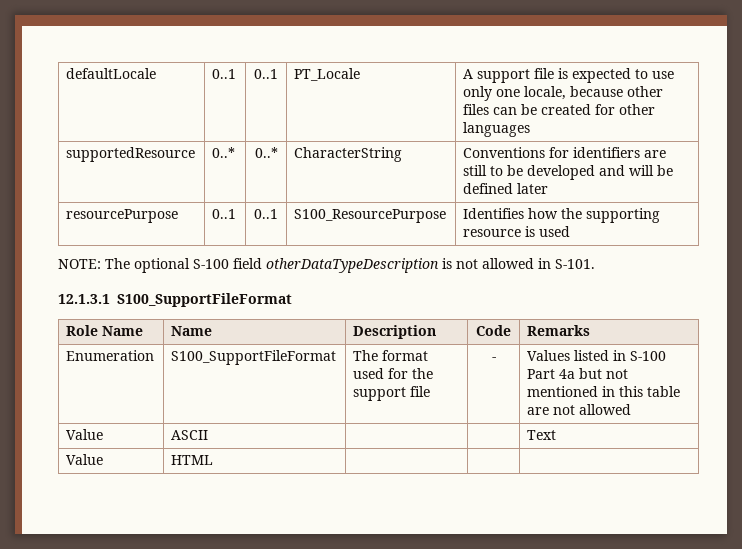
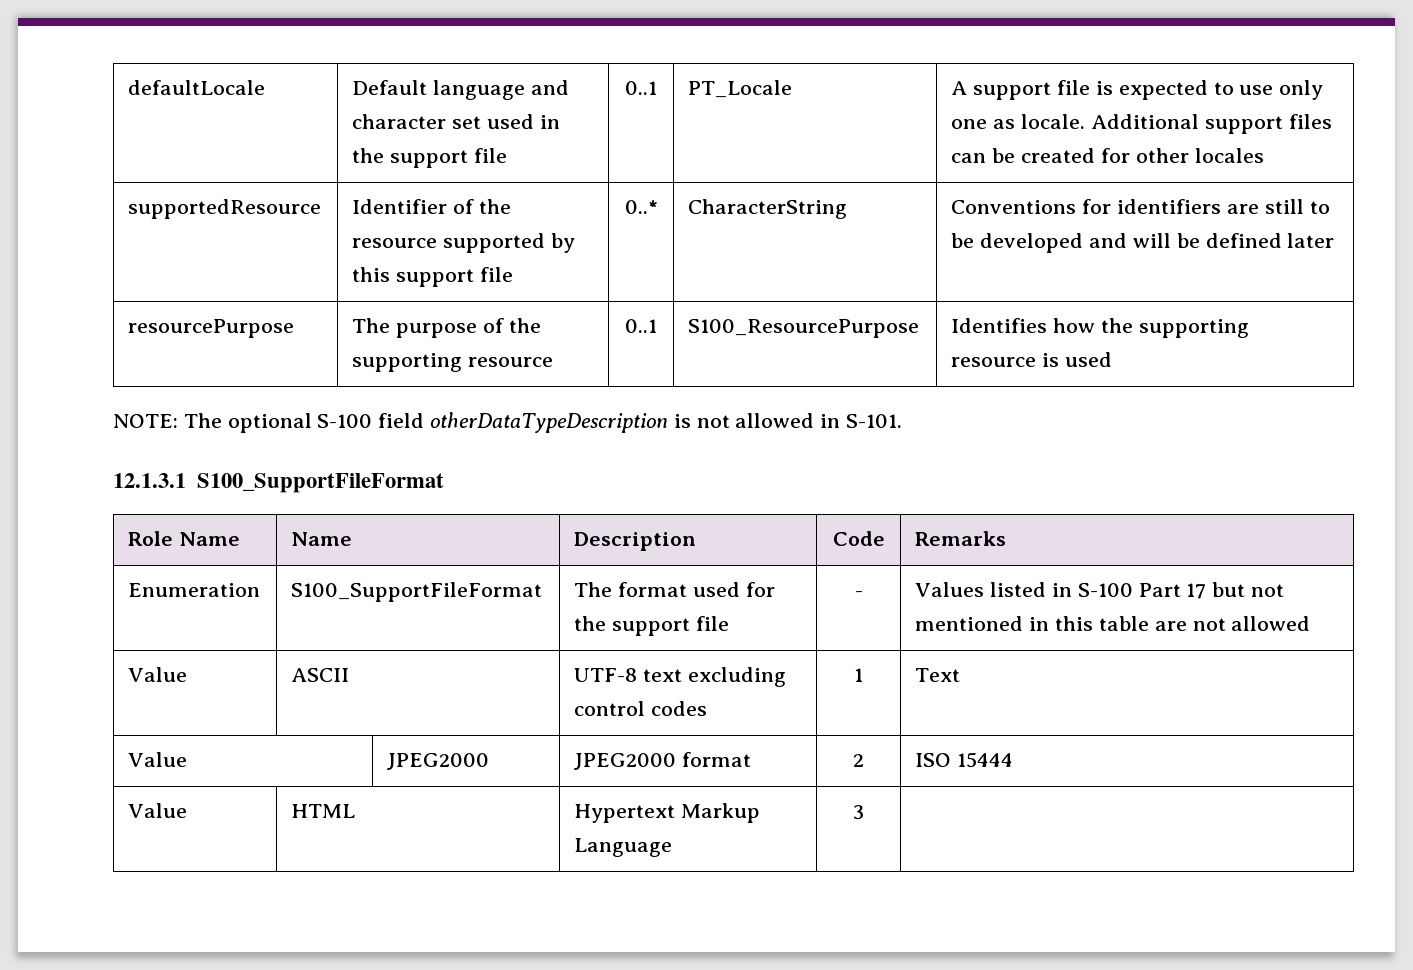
- defaultLocale | 0..1 | 0..1 | PT_Locale | A support file is expected to use only one locale, because other files can be created for other languages
+ defaultLocale | Default language and character set used in the support file | 0..1 | PT_Locale | A support file is expected to use only one as locale. Additional support files can be created for other locales
- supportedResource | 0..* | 0..* | CharacterString | Conventions for identifiers are still to be developed and will be defined later
+ supportedResource | Identifier of the resource supported by this support file | 0..* | CharacterString | Conventions for identifiers are still to be developed and will be defined later
- resourcePurpose | 0..1 | 0..1 | S100_ResourcePurpose | Identifies how the supporting resource is used
+ resourcePurpose | The purpose of the supporting resource | 0..1 | S100_ResourcePurpose | Identifies how the supporting resource is used
- Enumeration | S100_SupportFileFormat | The format used for the support file | - | Values listed in S-100 Part 4a but not mentioned in this table are not allowed
+ Enumeration | S100_SupportFileFormat | The format used for the support file | - | Values listed in S-100 Part 17 but not mentioned in this table are not allowed
- Value | ASCII | | | Text
- Value | HTML | | |
+ Value | ASCII | UTF-8 text excluding control codes | 1 | Text
+ Value | JPEG2000 | JPEG2000 format | 2 | ISO 15444
+ Value | HTML | Hypertext Markup Language | 3 |

